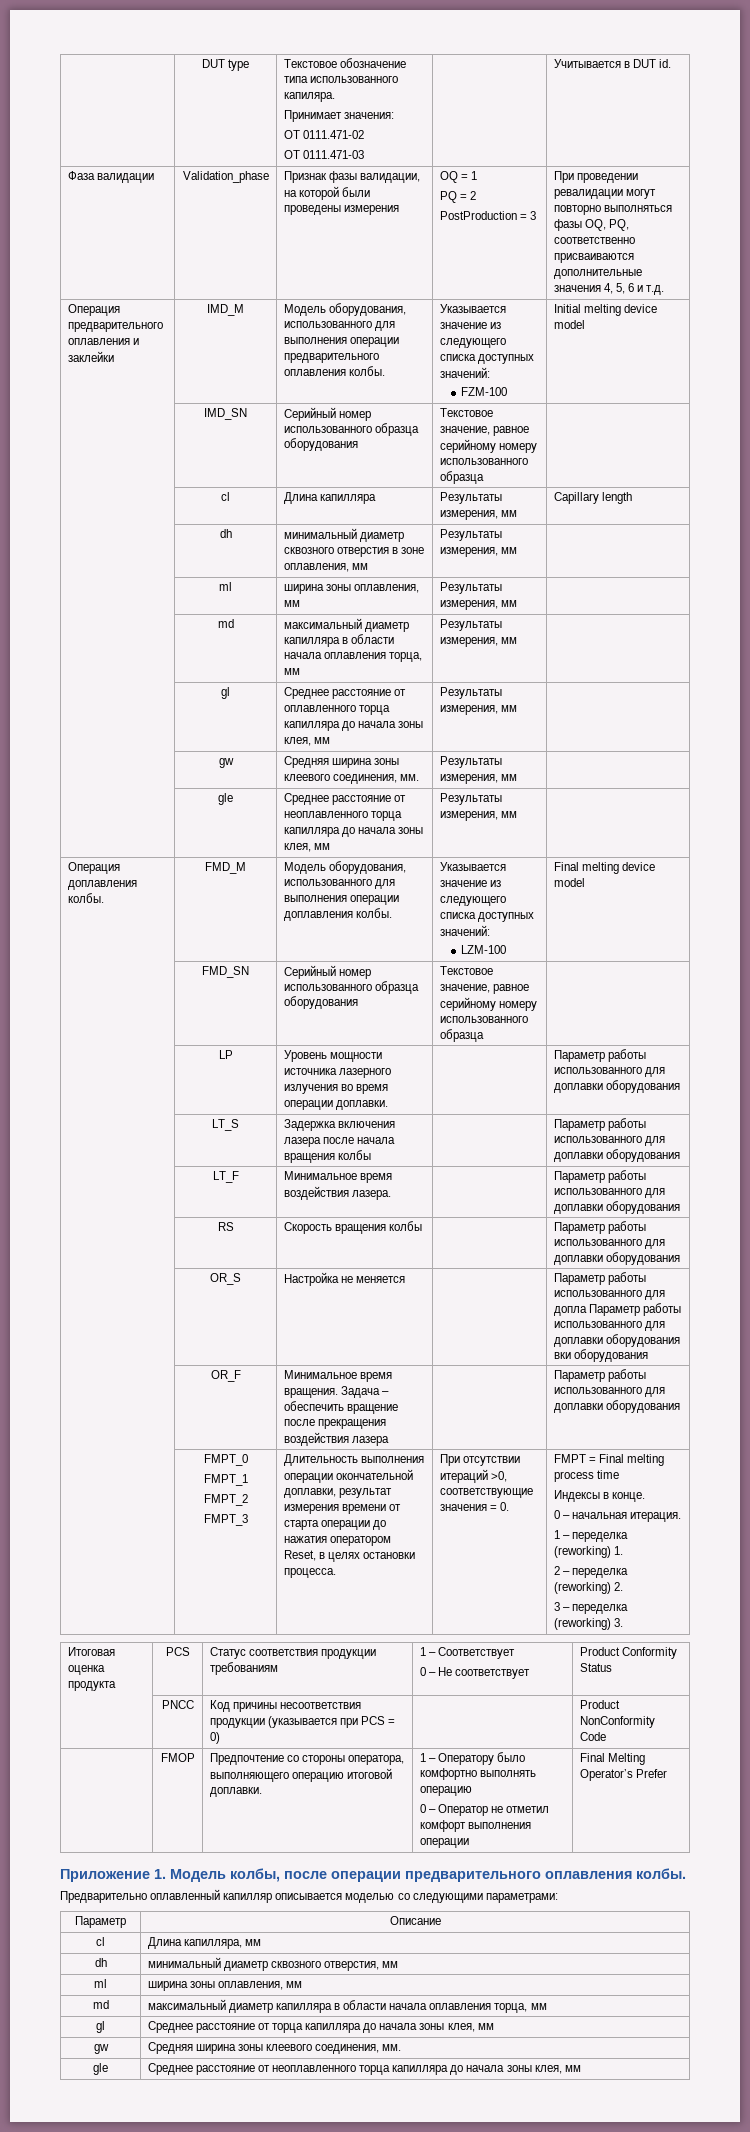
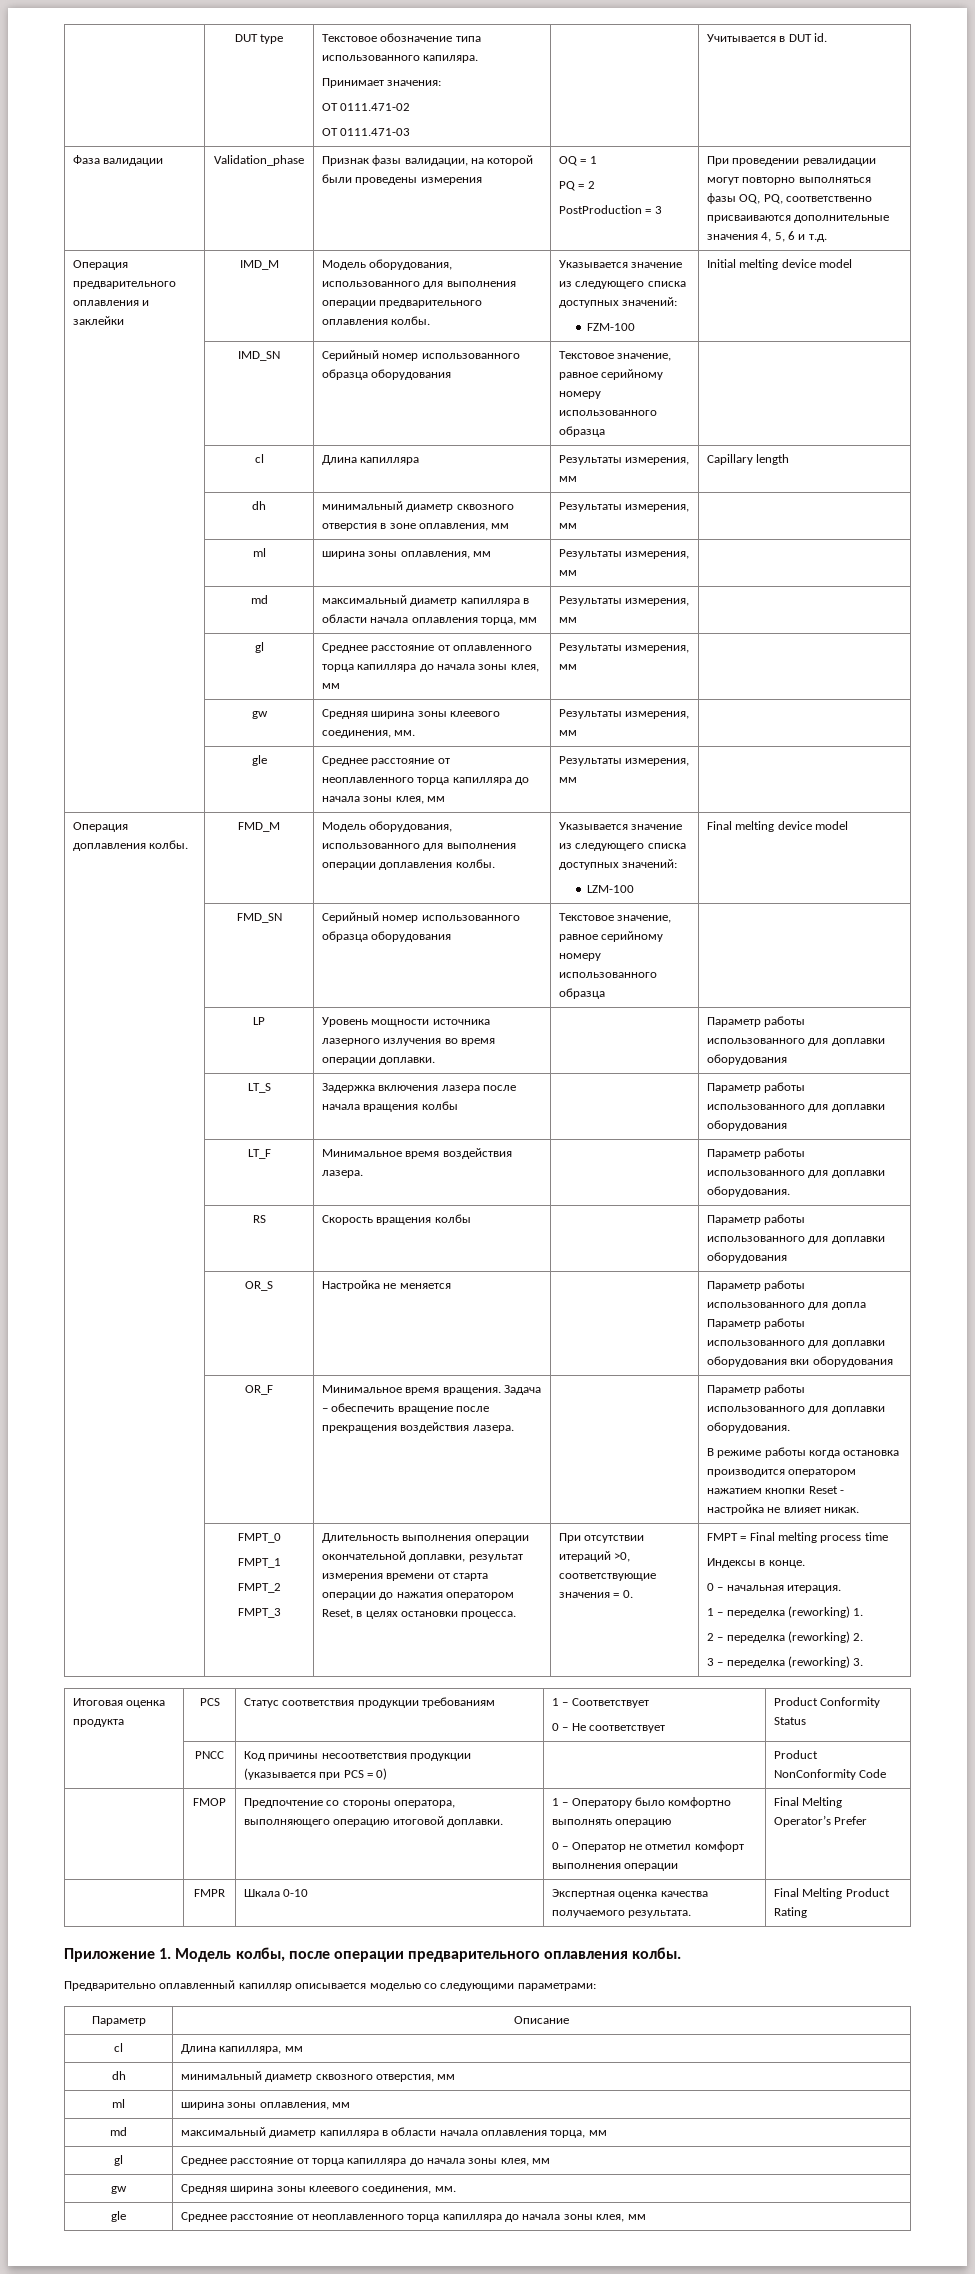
- | LT_F | Минимальное время воздействия лазера. | | Параметр работы использованного для доплавки оборудования
+ | LT_F | Минимальное время воздействия лазера. | | Параметр работы использованного для доплавки оборудования.
- | OR_F | Минимальное время вращения. Задача – обеспечить вращение после прекращения воздействия лазера | | Параметр работы использованного для доплавки оборудования
+ | OR_F | Минимальное время вращения. Задача – обеспечить вращение после прекращения воздействия лазера. | | Параметр работы использованного для доплавки оборудования.
+ В режиме работы когда остановка производится оператором нажатием кнопки Reset - настройка не влияет никак.
+ | FMPR | Шкала 0-10 | Экспертная оценка качества получаемого результата. | Final Melting Product Rating

